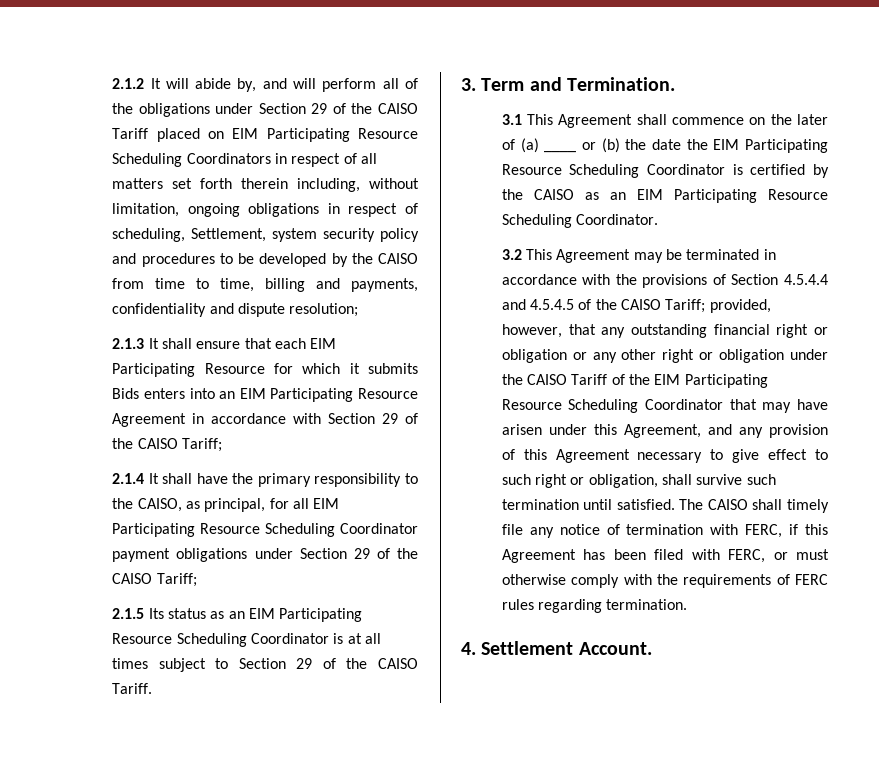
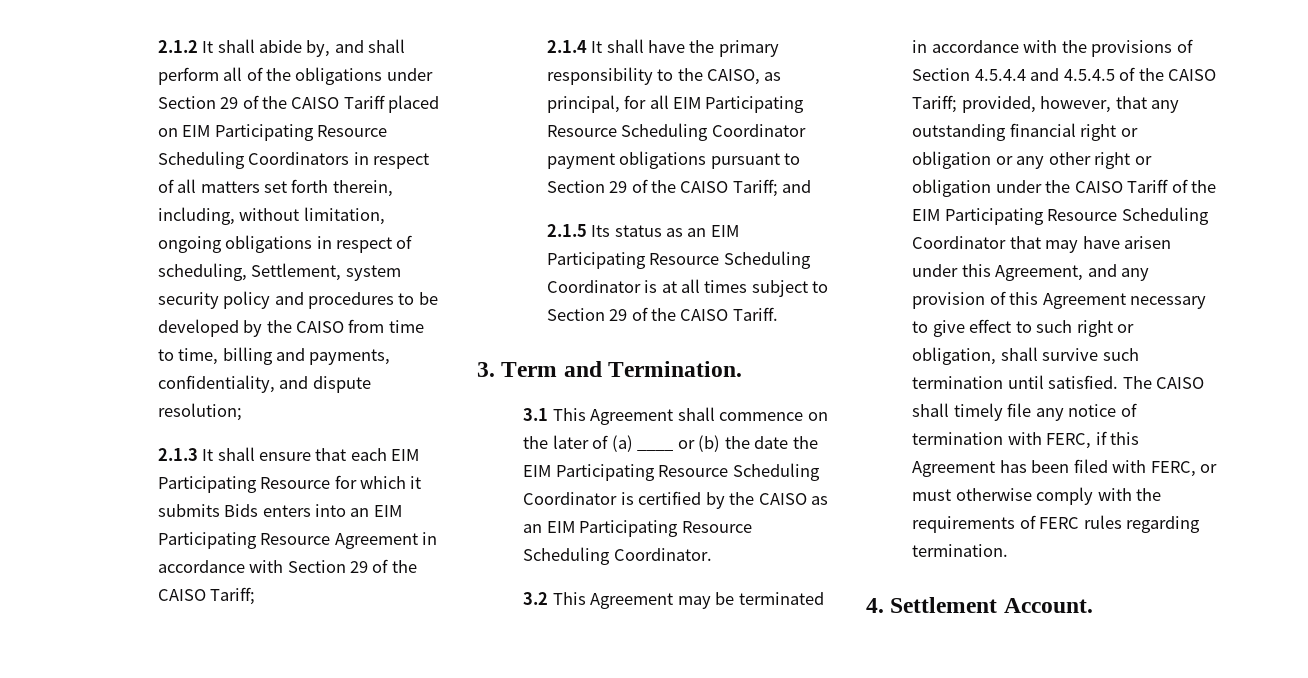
- 2.1.2 It will abide by, and will perform all of the obligations under Section 29 of the CAISO Tariff placed on EIM Participating Resource Scheduling Coordinators in respect of all matters set forth therein including, without limitation, ongoing obligations in respect of scheduling, Settlement, system security policy and procedures to be developed by the CAISO from time to time, billing and payments, confidentiality and dispute resolution;
+ 2.1.2 It shall abide by, and shall perform all of the obligations under Section 29 of the CAISO Tariff placed on EIM Participating Resource Scheduling Coordinators in respect of all matters set forth therein, including, without limitation, ongoing obligations in respect of scheduling, Settlement, system security policy and procedures to be developed by the CAISO from time to time, billing and payments, confidentiality, and dispute resolution;
- 2.1.4 It shall have the primary responsibility to the CAISO, as principal, for all EIM Participating Resource Scheduling Coordinator payment obligations under Section 29 of the CAISO Tariff;
+ 2.1.4 It shall have the primary responsibility to the CAISO, as principal, for all EIM Participating Resource Scheduling Coordinator payment obligations pursuant to Section 29 of the CAISO Tariff; and

